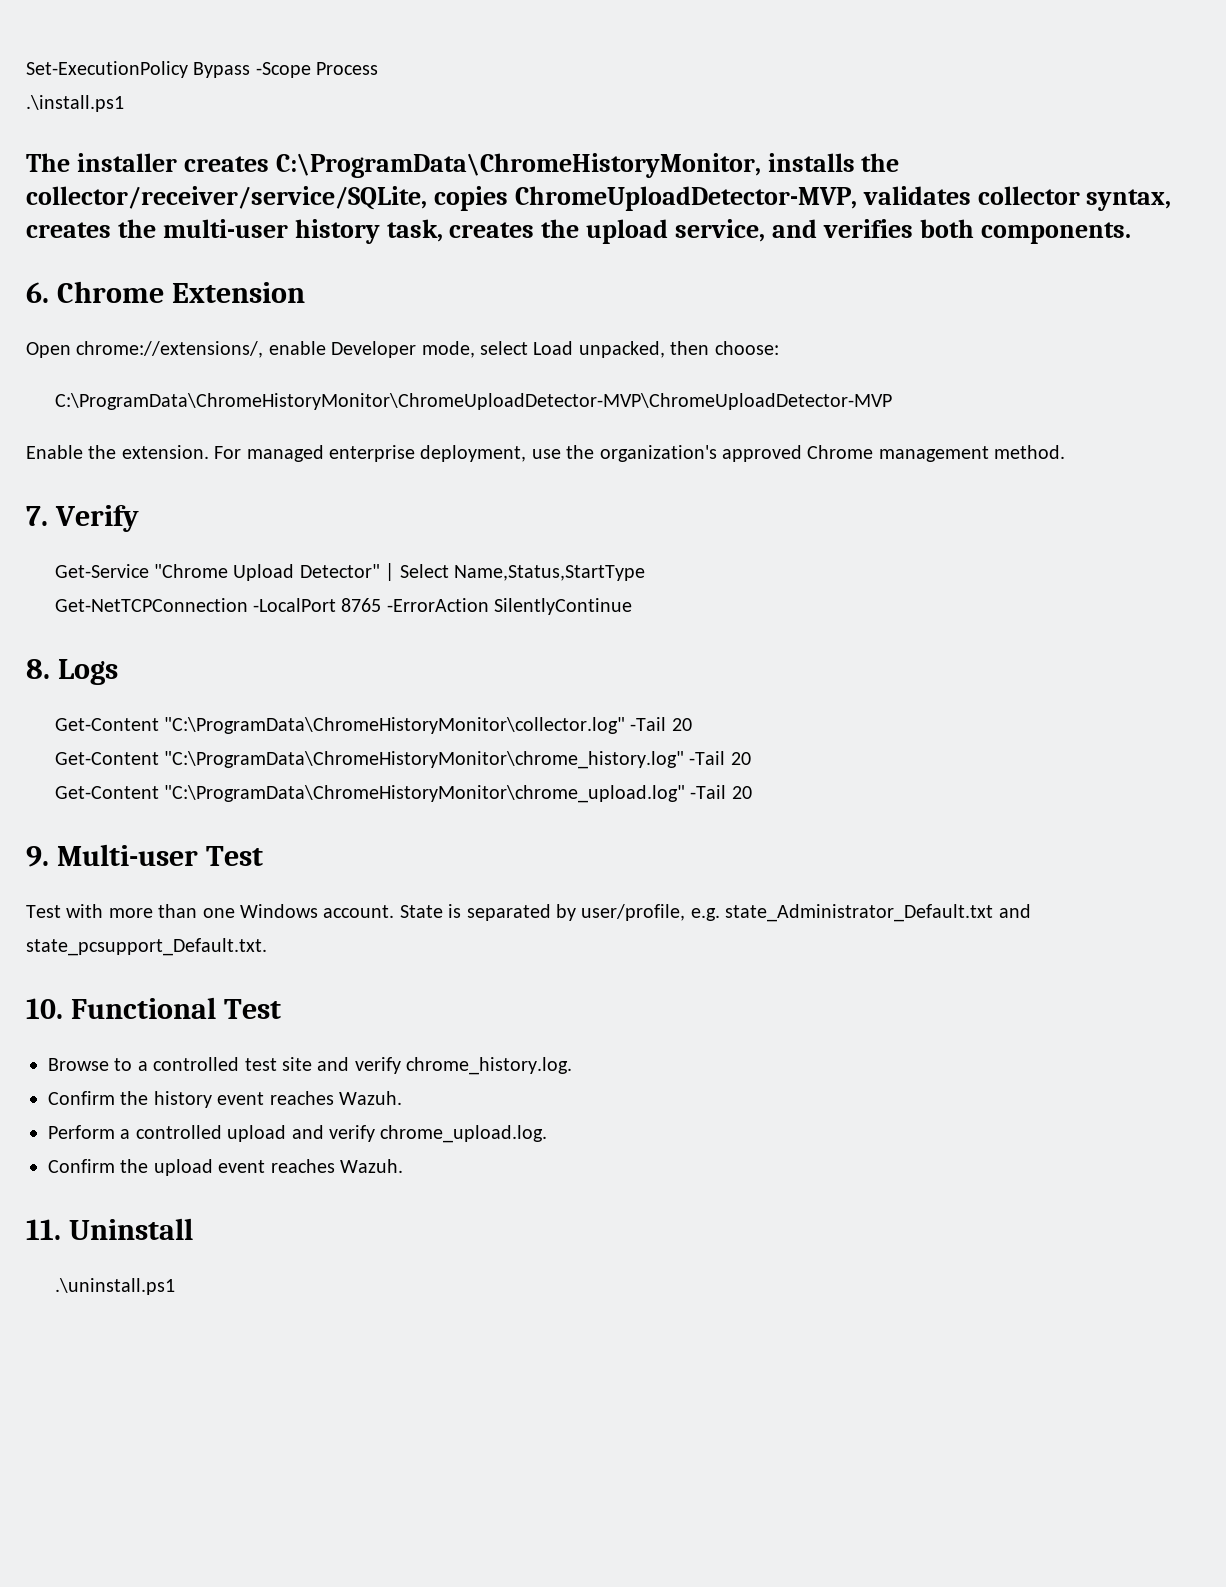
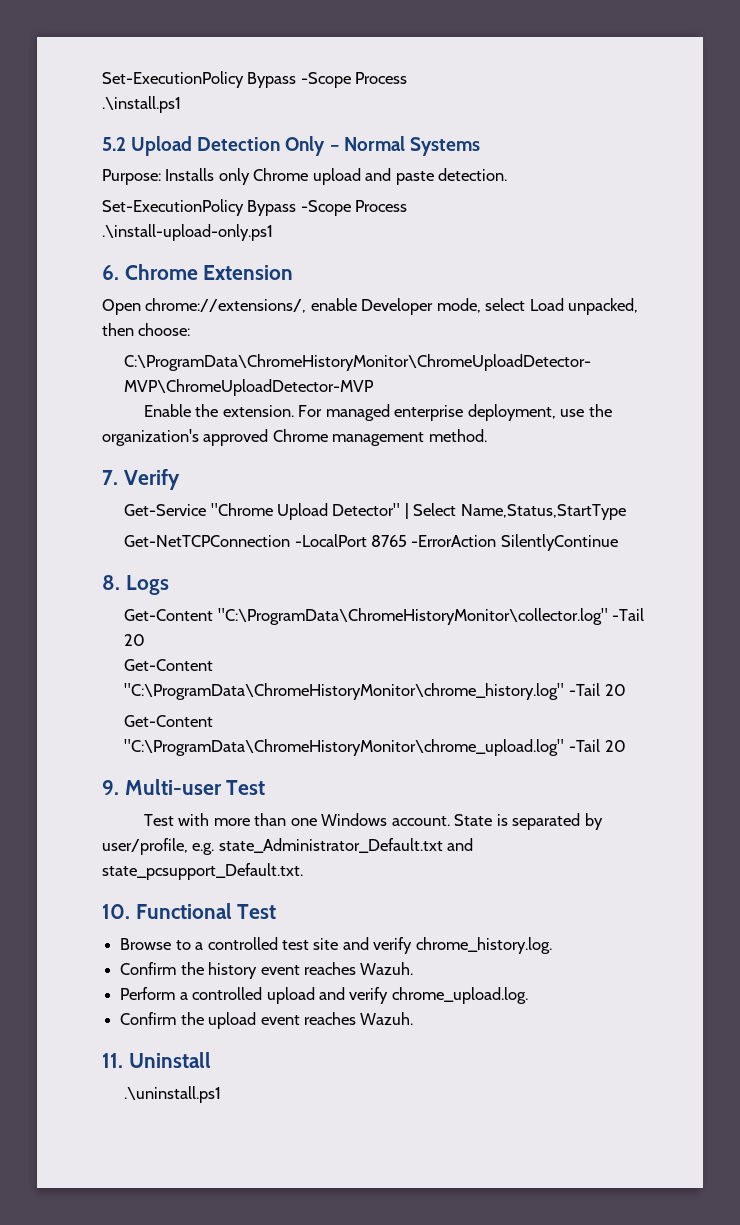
- The installer creates C:\ProgramData\ChromeHistoryMonitor, installs the collector/receiver/service/SQLite, copies ChromeUploadDetector-MVP, validates collector syntax, creates the multi-user history task, creates the upload service, and verifies both components.
+ 5.2 Upload Detection Only – Normal Systems
+ Purpose: Installs only Chrome upload and paste detection.
+ Set-ExecutionPolicy Bypass -Scope Process
+ .\install-upload-only.ps1

